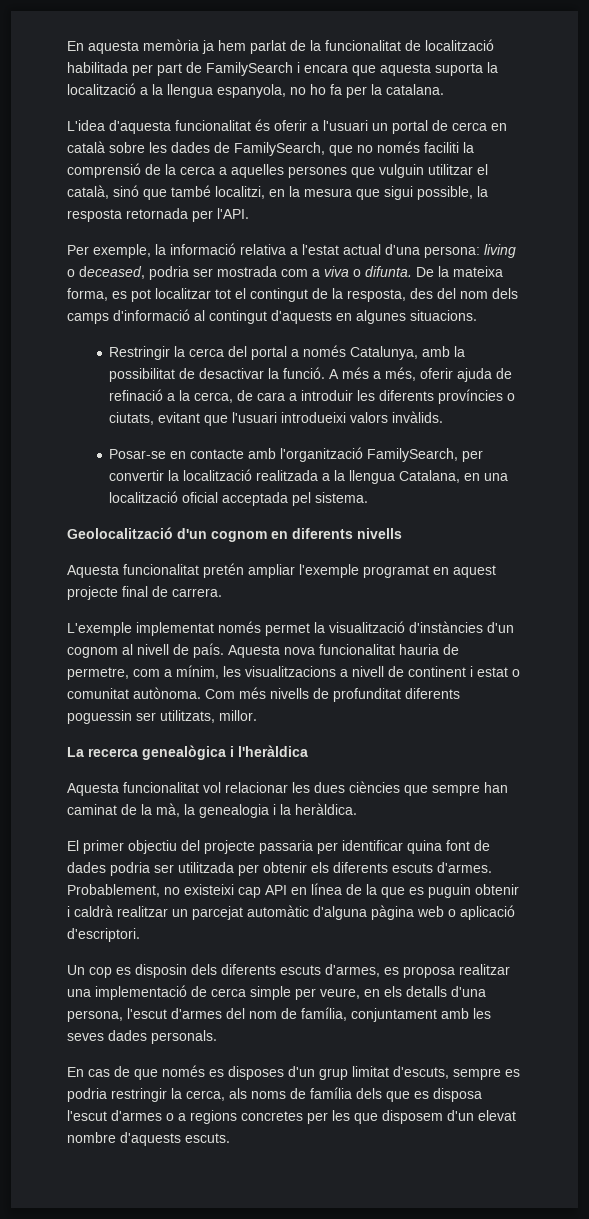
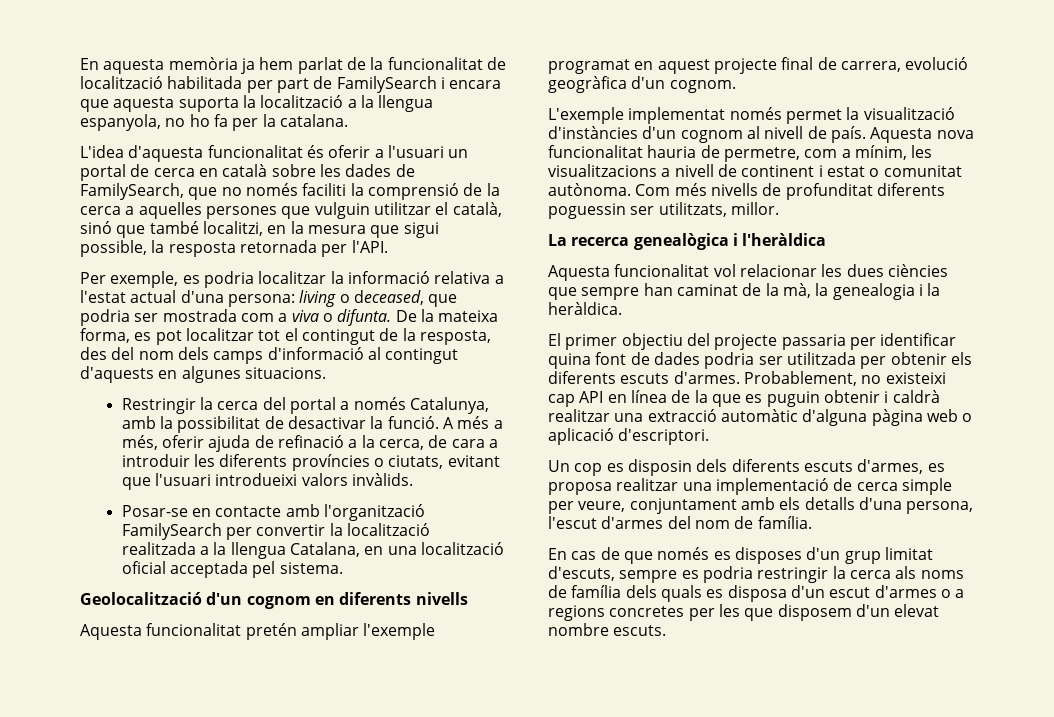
- Per exemple, la informació relativa a l'estat actual d'una persona: living o deceased, podria ser mostrada com a viva o difunta.
+ Per exemple, es podria localitzar la informació relativa a l'estat actual d'una persona: living o deceased, que podria ser mostrada com a viva o difunta.
- Posar-se en contacte amb l'organització FamilySearch, per convertir la localització realitzada a la llengua Catalana, en una localització oficial acceptada pel sistema.
+ Posar-se en contacte amb l'organització FamilySearch per convertir la localització realitzada a la llengua Catalana, en una localització oficial acceptada pel sistema.
- Aquesta funcionalitat pretén ampliar l'exemple programat en aquest projecte final de carrera.
+ Aquesta funcionalitat pretén ampliar l'exemple programat en aquest projecte final de carrera, evolució geogràfica d'un cognom.
- Probablement, no existeixi cap API en línea de la que es puguin obtenir i caldrà realitzar un parcejat automàtic d'alguna pàgina web o aplicació d'escriptori.
+ Probablement, no existeixi cap API en línea de la que es puguin obtenir i caldrà realitzar una extracció automàtic d'alguna pàgina web o aplicació d'escriptori.
- Un cop es disposin dels diferents escuts d'armes, es proposa realitzar una implementació de cerca simple per veure, en els detalls d'una persona, l'escut d'armes del nom de família, conjuntament amb les seves dades personals.
+ Un cop es disposin dels diferents escuts d'armes, es proposa realitzar una implementació de cerca simple per veure, conjuntament amb els detalls d'una persona, l'escut d'armes del nom de família.
- En cas de que només es disposes d'un grup limitat d'escuts, sempre es podria restringir la cerca, als noms de família dels que es disposa l'escut d'armes o a regions concretes per les que disposem d'un elevat nombre d'aquests escuts.
+ En cas de que només es disposes d'un grup limitat d'escuts, sempre es podria restringir la cerca als noms de família dels quals es disposa d'un escut d'armes o a regions concretes per les que disposem d'un elevat nombre escuts.

